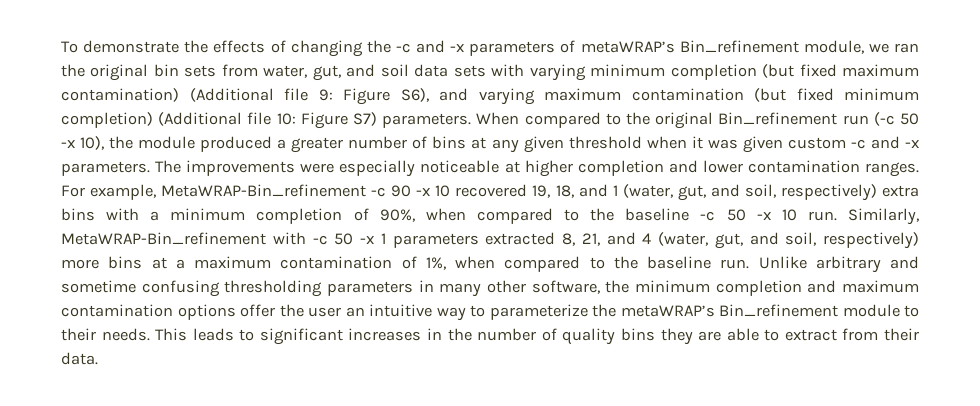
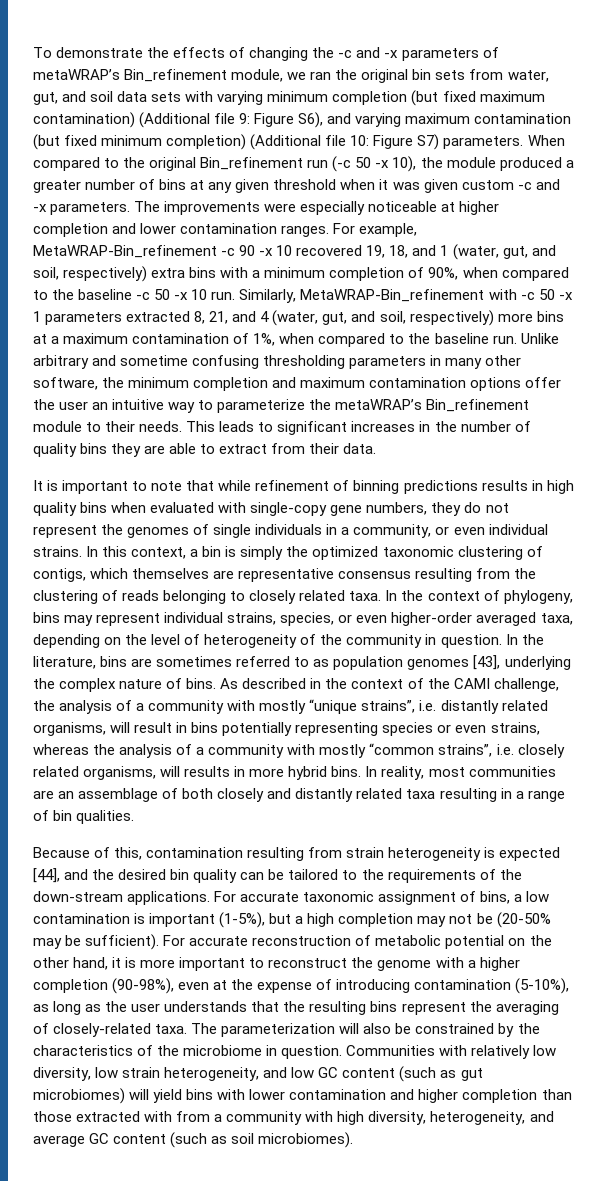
+ It is important to note that while refinement of binning predictions results in high quality bins when evaluated with single-copy gene numbers, they do not represent the genomes of single individuals in a community, or even individual strains. In this context, a bin is simply the optimized taxonomic clustering of contigs, which themselves are representative consensus resulting from the clustering of reads belonging to closely related taxa. In the context of phylogeny, bins may represent individual strains, species, or even higher-order averaged taxa, depending on the level of heterogeneity of the community in question. In the literature, bins are sometimes referred to as population genomes [43], underlying the complex nature of bins. As described in the context of the CAMI challenge, the analysis of a community with mostly “unique strains”, i.e. distantly related organisms, will result in bins potentially representing species or even strains, whereas the analysis of a community with mostly “common strains”, i.e. closely related organisms, will results in more hybrid bins. In reality, most communities are an assemblage of both closely and distantly related taxa resulting in a range of bin qualities.
+ Because of this, contamination resulting from strain heterogeneity is expected [44], and the desired bin quality can be tailored to the requirements of the down-stream applications. For accurate taxonomic assignment of bins, a low contamination is important (1-5%), but a high completion may not be (20-50% may be sufficient). For accurate reconstruction of metabolic potential on the other hand, it is more important to reconstruct the genome with a higher completion (90-98%), even at the expense of introducing contamination (5-10%), as long as the user understands that the resulting bins represent the averaging of closely-related taxa. The parameterization will also be constrained by the characteristics of the microbiome in question. Communities with relatively low diversity, low strain heterogeneity, and low GC content (such as gut microbiomes) will yield bins with lower contamination and higher completion than those extracted with from a community with high diversity, heterogeneity, and average GC content (such as soil microbiomes).

